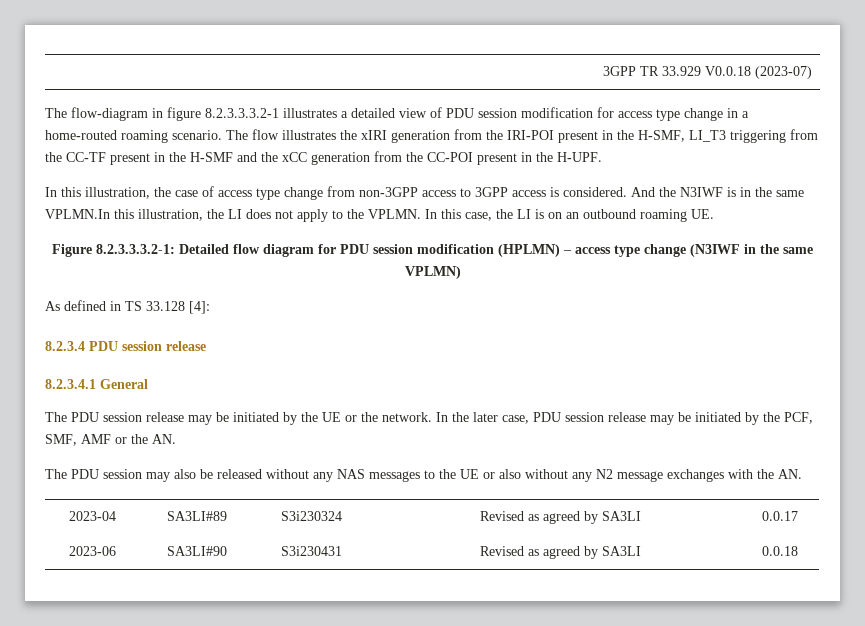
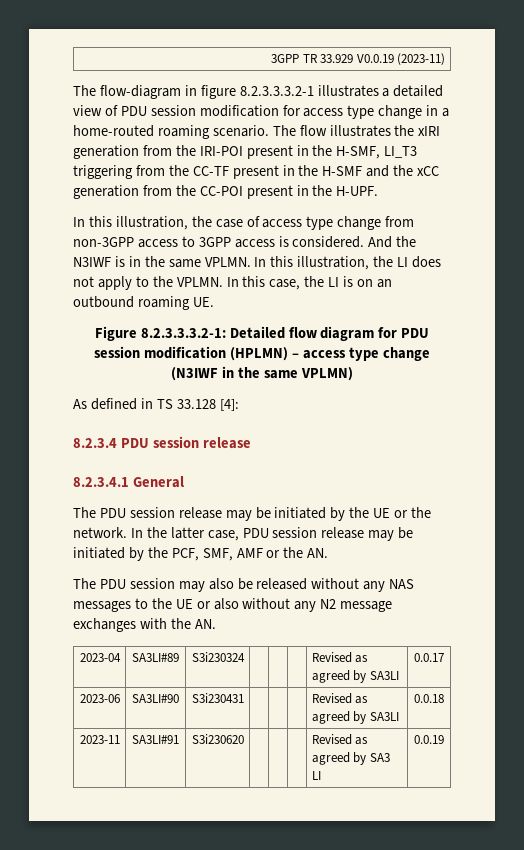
- 3GPP TR 33.929 V0.0.18 (2023-07)
+ 3GPP TR 33.929 V0.0.19 (2023-11)
- And the N3IWF is in the same VPLMN.In this illustration, the LI does not apply to the VPLMN.
+ And the N3IWF is in the same VPLMN. In this illustration, the LI does not apply to the VPLMN.
- In the later case, PDU session release may be initiated by the PCF, SMF, AMF or the AN.
+ In the latter case, PDU session release may be initiated by the PCF, SMF, AMF or the AN.
+ 2023-11 | SA3LI#91 | S3i230620 | | | | Revised as agreed by SA3 LI | 0.0.19

